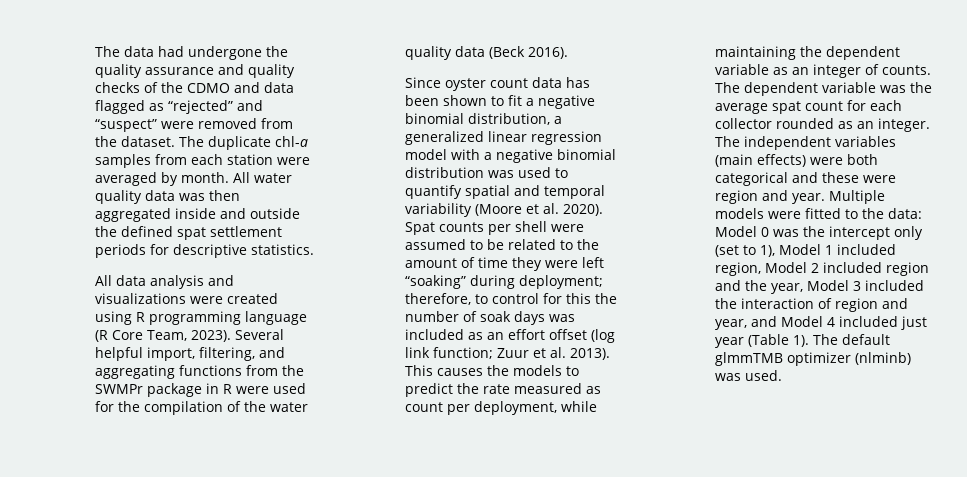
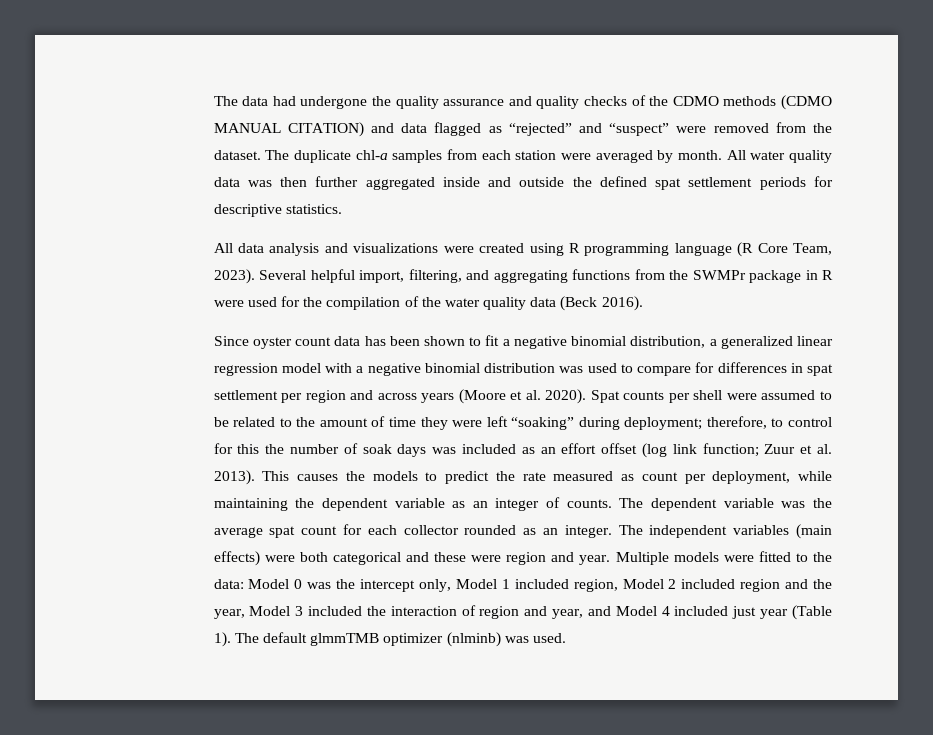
- The data had undergone the quality assurance and quality checks of the CDMO and data flagged as “rejected” and “suspect” were removed from the dataset.
+ The data had undergone the quality assurance and quality checks of the CDMO methods (CDMO MANUAL CITATION) and data flagged as “rejected” and “suspect” were removed from the dataset.
- All water quality data was then aggregated inside and outside the defined spat settlement periods for descriptive statistics.
+ All water quality data was then further aggregated inside and outside the defined spat settlement periods for descriptive statistics.
- Since oyster count data has been shown to fit a negative binomial distribution, a generalized linear regression model with a negative binomial distribution was used to quantify spatial and temporal variability (Moore et al. 2020).
+ Since oyster count data has been shown to fit a negative binomial distribution, a generalized linear regression model with a negative binomial distribution was used to compare for differences in spat settlement per region and across years (Moore et al. 2020).
- Multiple models were fitted to the data: Model 0 was the intercept only (set to 1), Model 1 included region, Model 2 included region and the year, Model 3 included the interaction of region and year, and Model 4 included just year (Table 1).
+ Multiple models were fitted to the data: Model 0 was the intercept only, Model 1 included region, Model 2 included region and the year, Model 3 included the interaction of region and year, and Model 4 included just year (Table 1).

